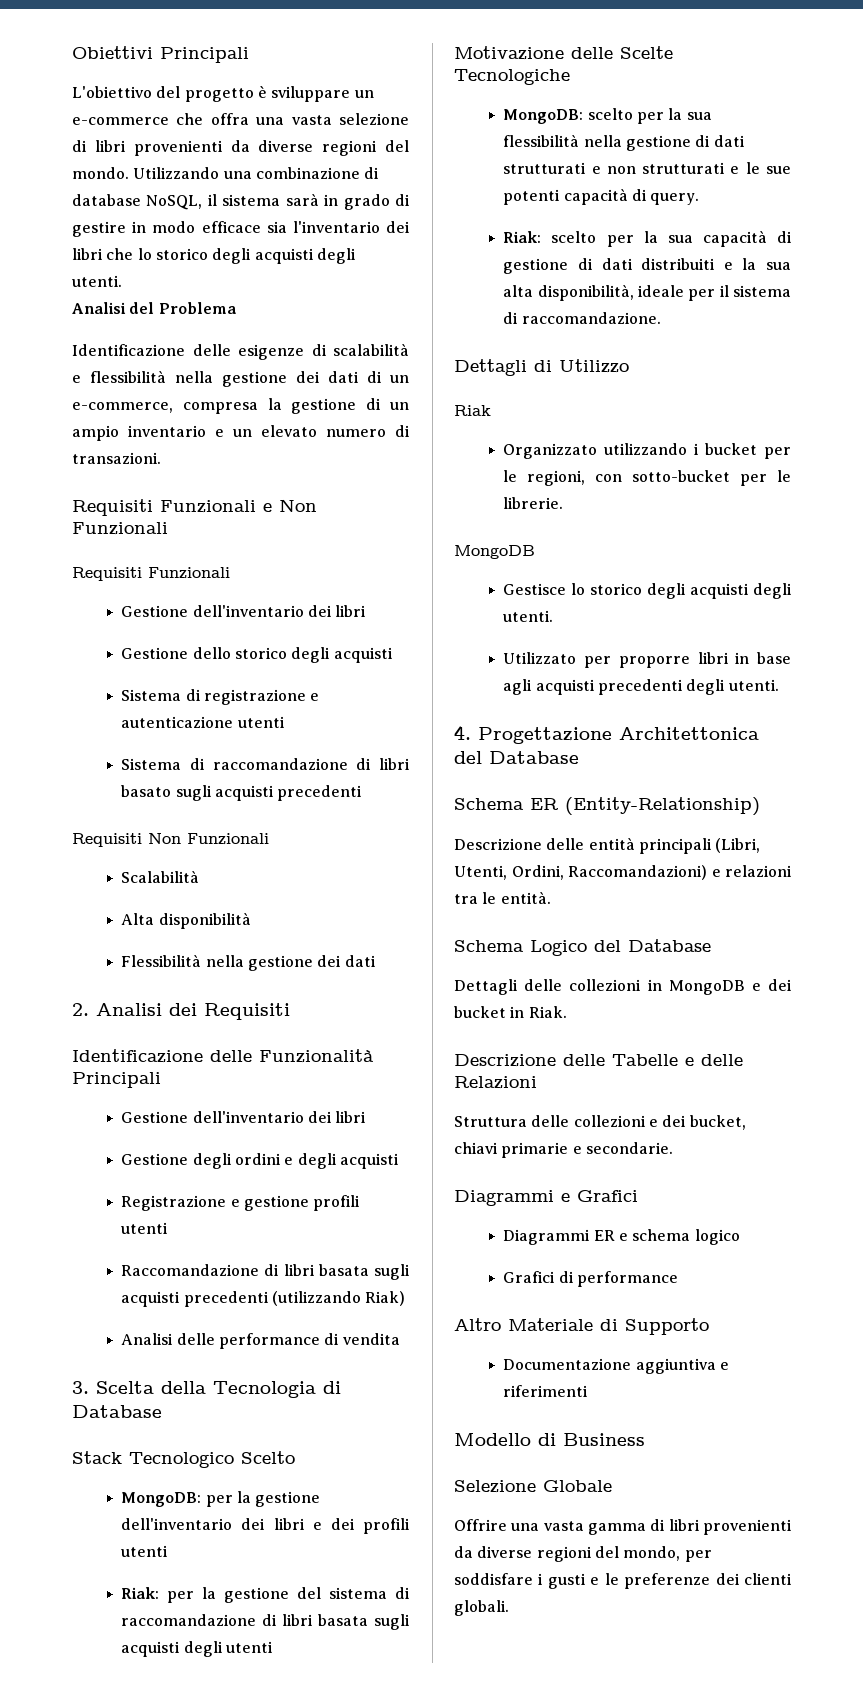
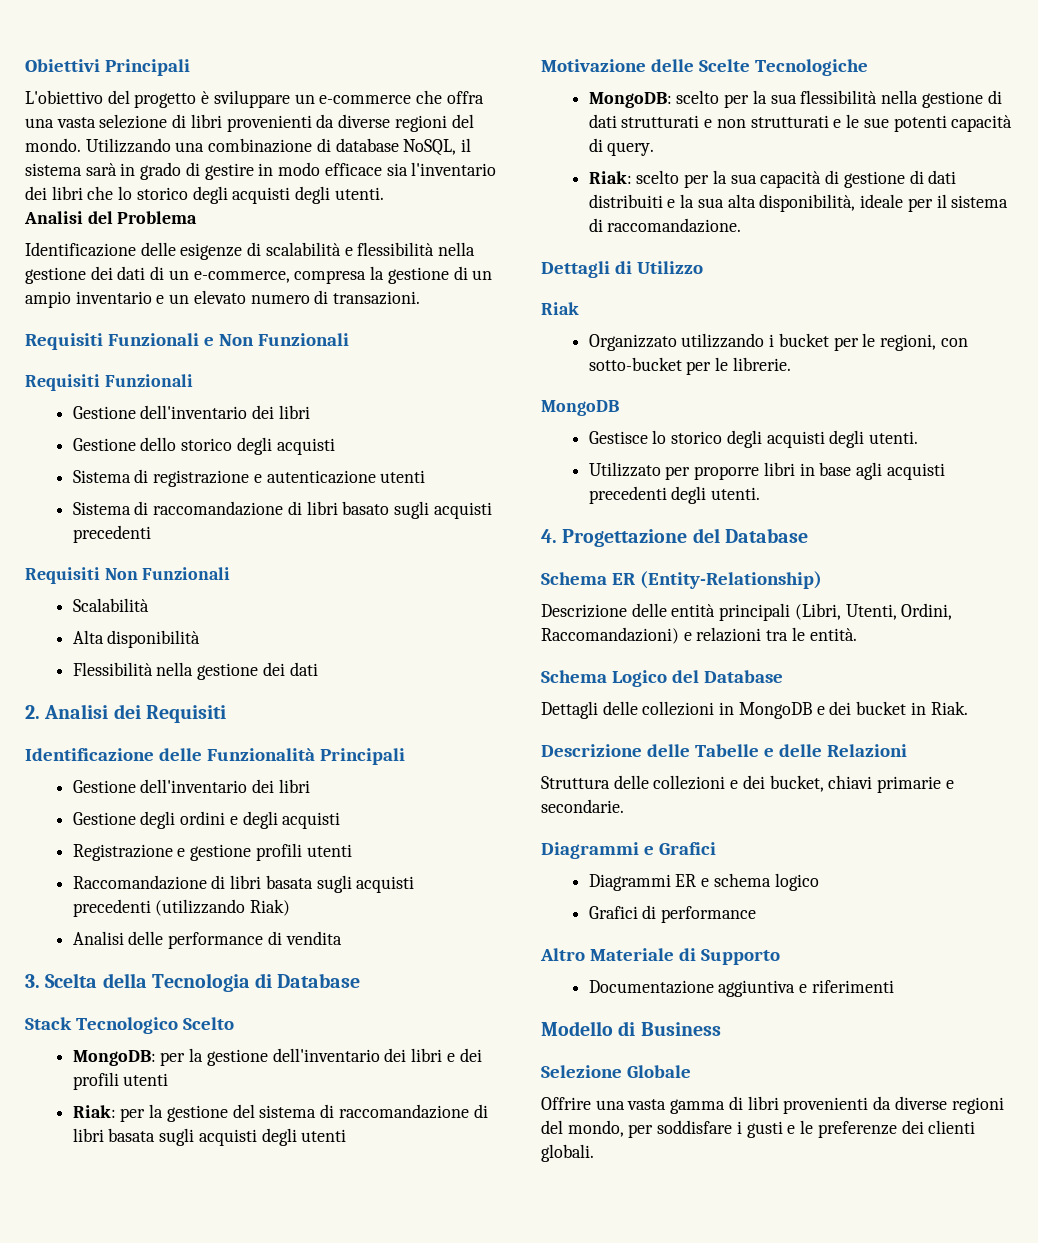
- 4. Progettazione Architettonica del Database
+ 4. Progettazione del Database

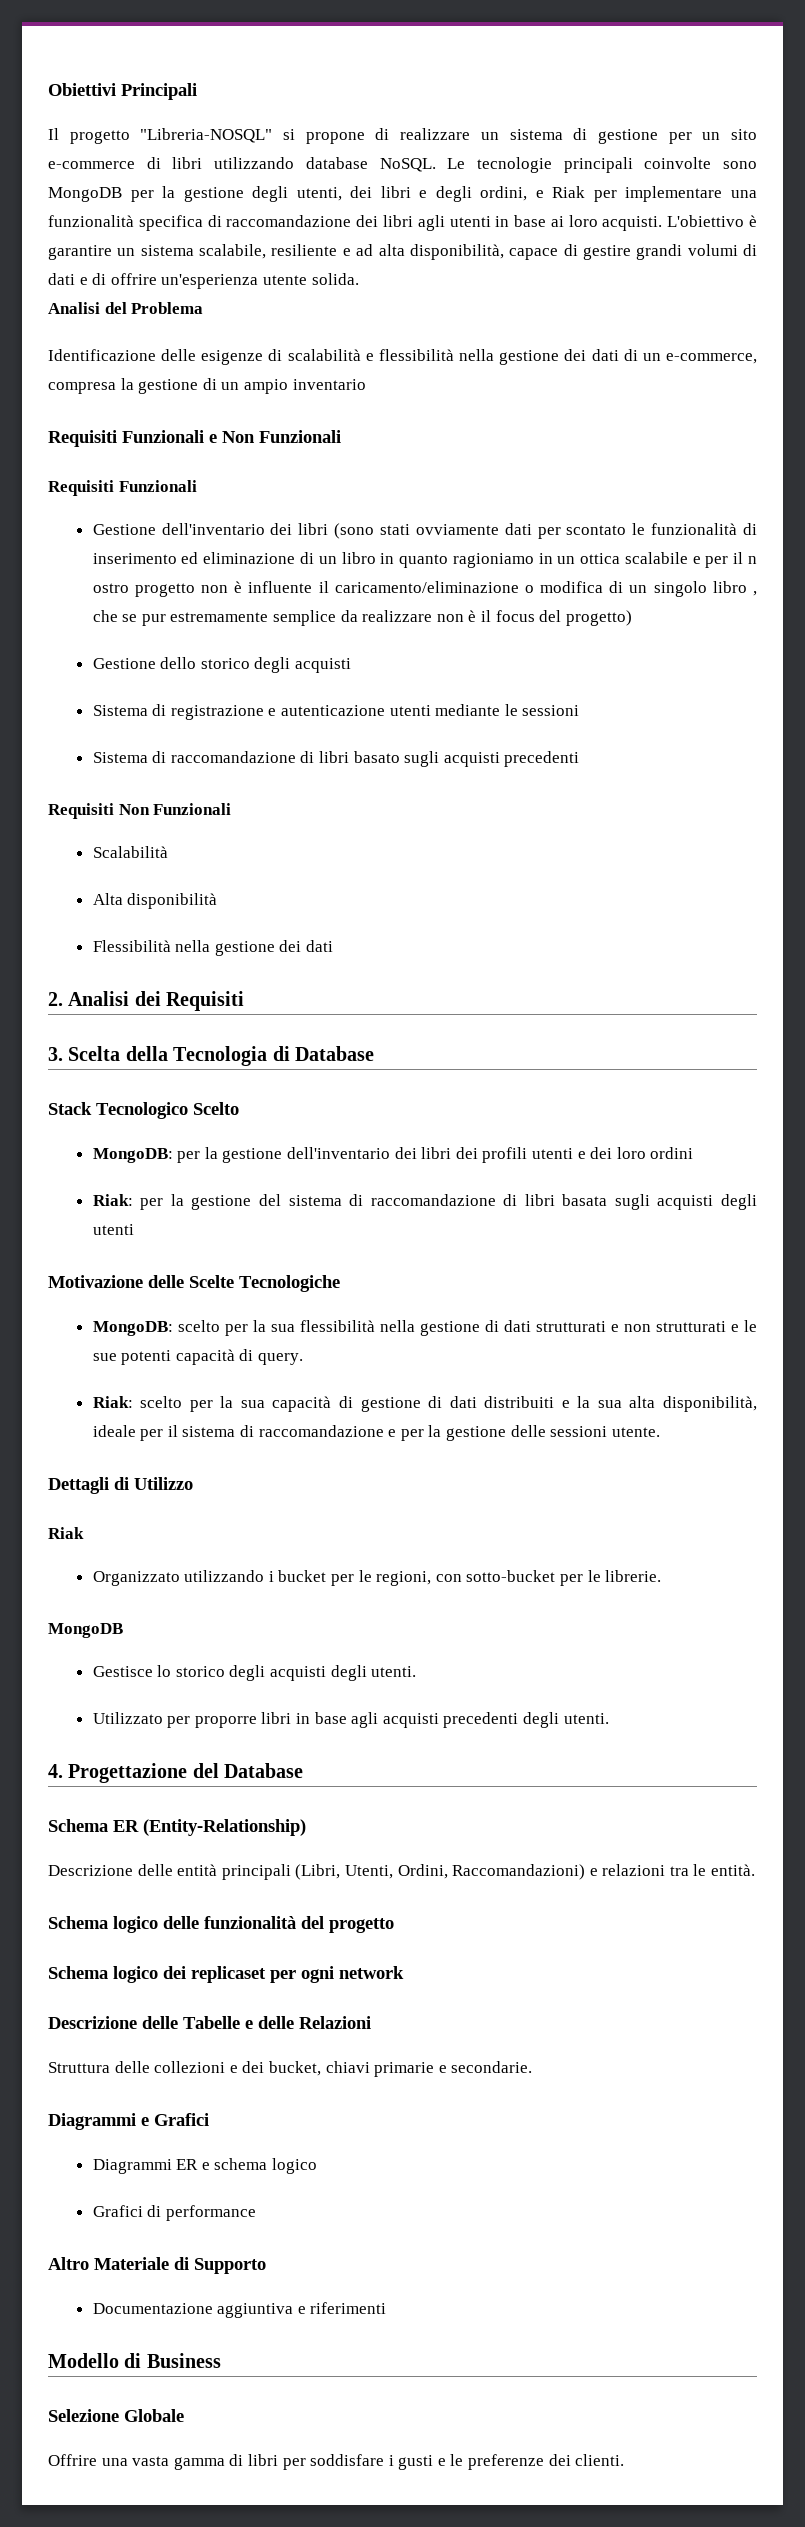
- L'obiettivo del progetto è sviluppare un e-commerce che offra una vasta selezione di libri provenienti da diverse regioni del mondo. Utilizzando una combinazione di database NoSQL, il sistema sarà in grado di gestire in modo efficace sia l'inventario dei libri che lo storico degli acquisti degli utenti.
+ Il progetto "Libreria-NOSQL" si propone di realizzare un sistema di gestione per un sito e-commerce di libri utilizzando database NoSQL. Le tecnologie principali coinvolte sono MongoDB per la gestione degli utenti, dei libri e degli ordini, e Riak per implementare una funzionalità specifica di raccomandazione dei libri agli utenti in base ai loro acquisti. L'obiettivo è garantire un sistema scalabile, resiliente e ad alta disponibilità, capace di gestire grandi volumi di dati e di offrire un'esperienza utente solida.
- Identificazione delle esigenze di scalabilità e flessibilità nella gestione dei dati di un e-commerce, compresa la gestione di un ampio inventario e un elevato numero di transazioni.
+ Identificazione delle esigenze di scalabilità e flessibilità nella gestione dei dati di un e-commerce, compresa la gestione di un ampio inventario
  Requisiti Funzionali e Non Funzionali
  Requisiti Funzionali
- Gestione dell'inventario dei libri
+ Gestione dell'inventario dei libri (sono stati ovviamente dati per scontato le funzionalità di inserimento ed eliminazione di un libro in quanto ragioniamo in un ottica scalabile e per il n ostro progetto non è influente il caricamento/eliminazione o modifica di un singolo libro , che se pur estremamente semplice da realizzare non è il focus del progetto)
- Sistema di registrazione e autenticazione utenti
+ Sistema di registrazione e autenticazione utenti mediante le sessioni
- Identificazione delle Funzionalità Principali
- Gestione dell'inventario dei libri
- Gestione degli ordini e degli acquisti
- Registrazione e gestione profili utenti
- Raccomandazione di libri basata sugli acquisti precedenti (utilizzando Riak)
- Analisi delle performance di vendita
- MongoDB: per la gestione dell'inventario dei libri e dei profili utenti
+ MongoDB: per la gestione dell'inventario dei libri dei profili utenti e dei loro ordini
- Riak: scelto per la sua capacità di gestione di dati distribuiti e la sua alta disponibilità, ideale per il sistema di raccomandazione.
+ Riak: scelto per la sua capacità di gestione di dati distribuiti e la sua alta disponibilità, ideale per il sistema di raccomandazione e per la gestione delle sessioni utente.
- Schema Logico del Database
- Dettagli delle collezioni in MongoDB e dei bucket in Riak.
+ Schema logico delle funzionalità del progetto
+ Schema logico dei replicaset per ogni network
- Offrire una vasta gamma di libri provenienti da diverse regioni del mondo, per soddisfare i gusti e le preferenze dei clienti globali.
+ Offrire una vasta gamma di libri per soddisfare i gusti e le preferenze dei clienti.

